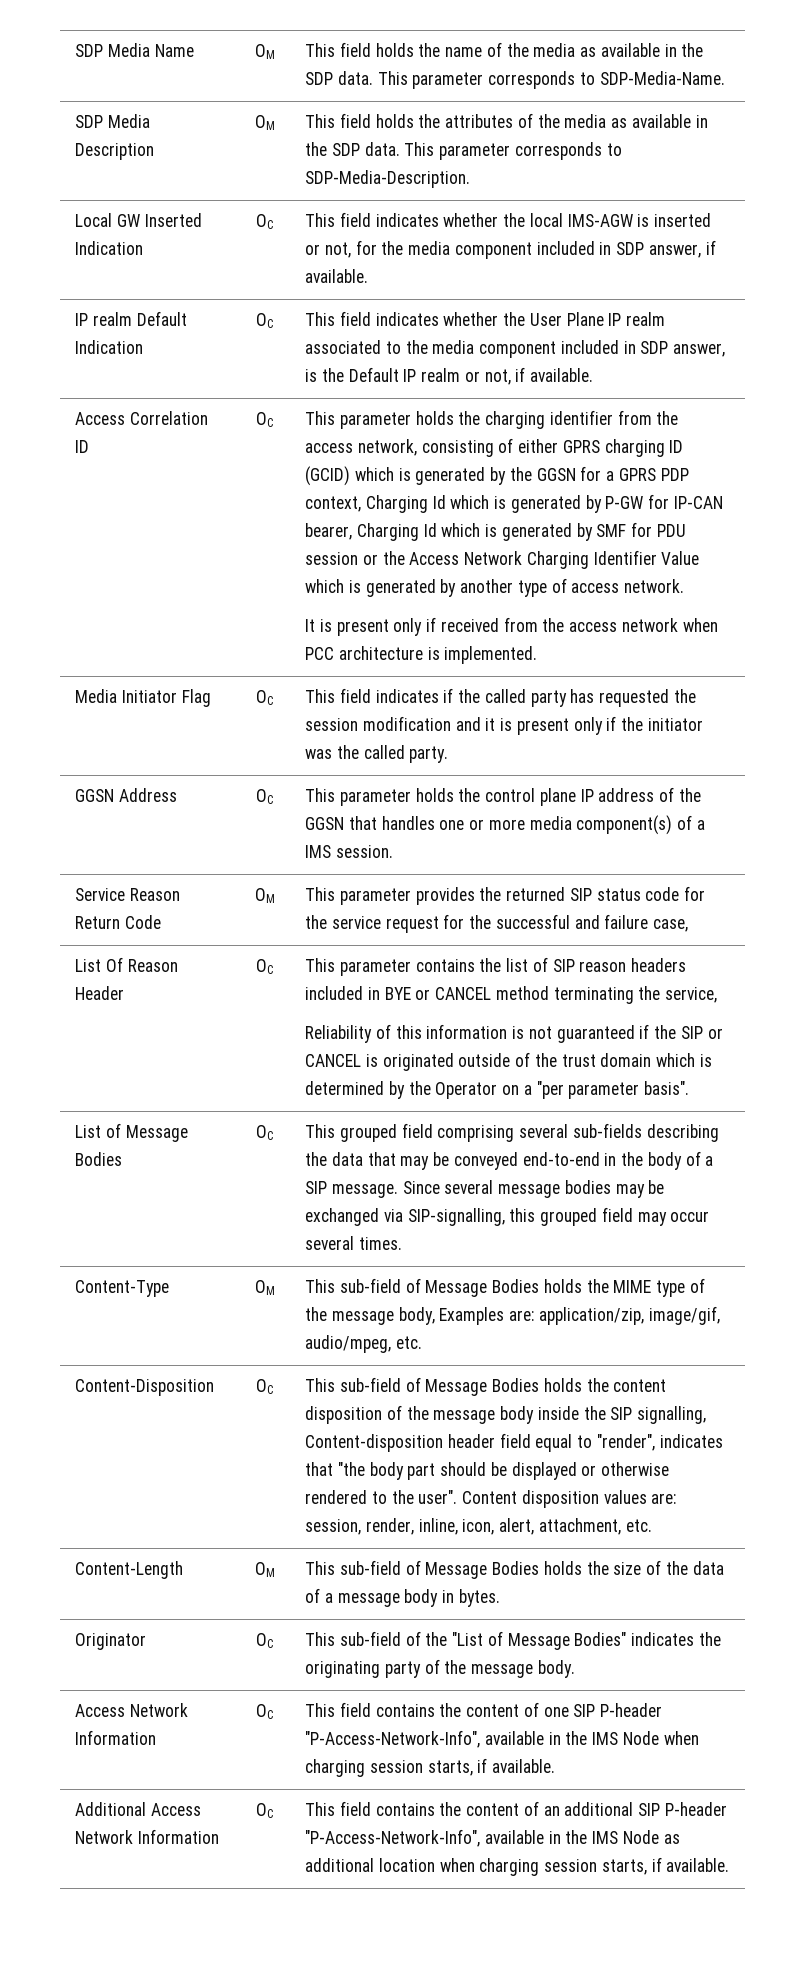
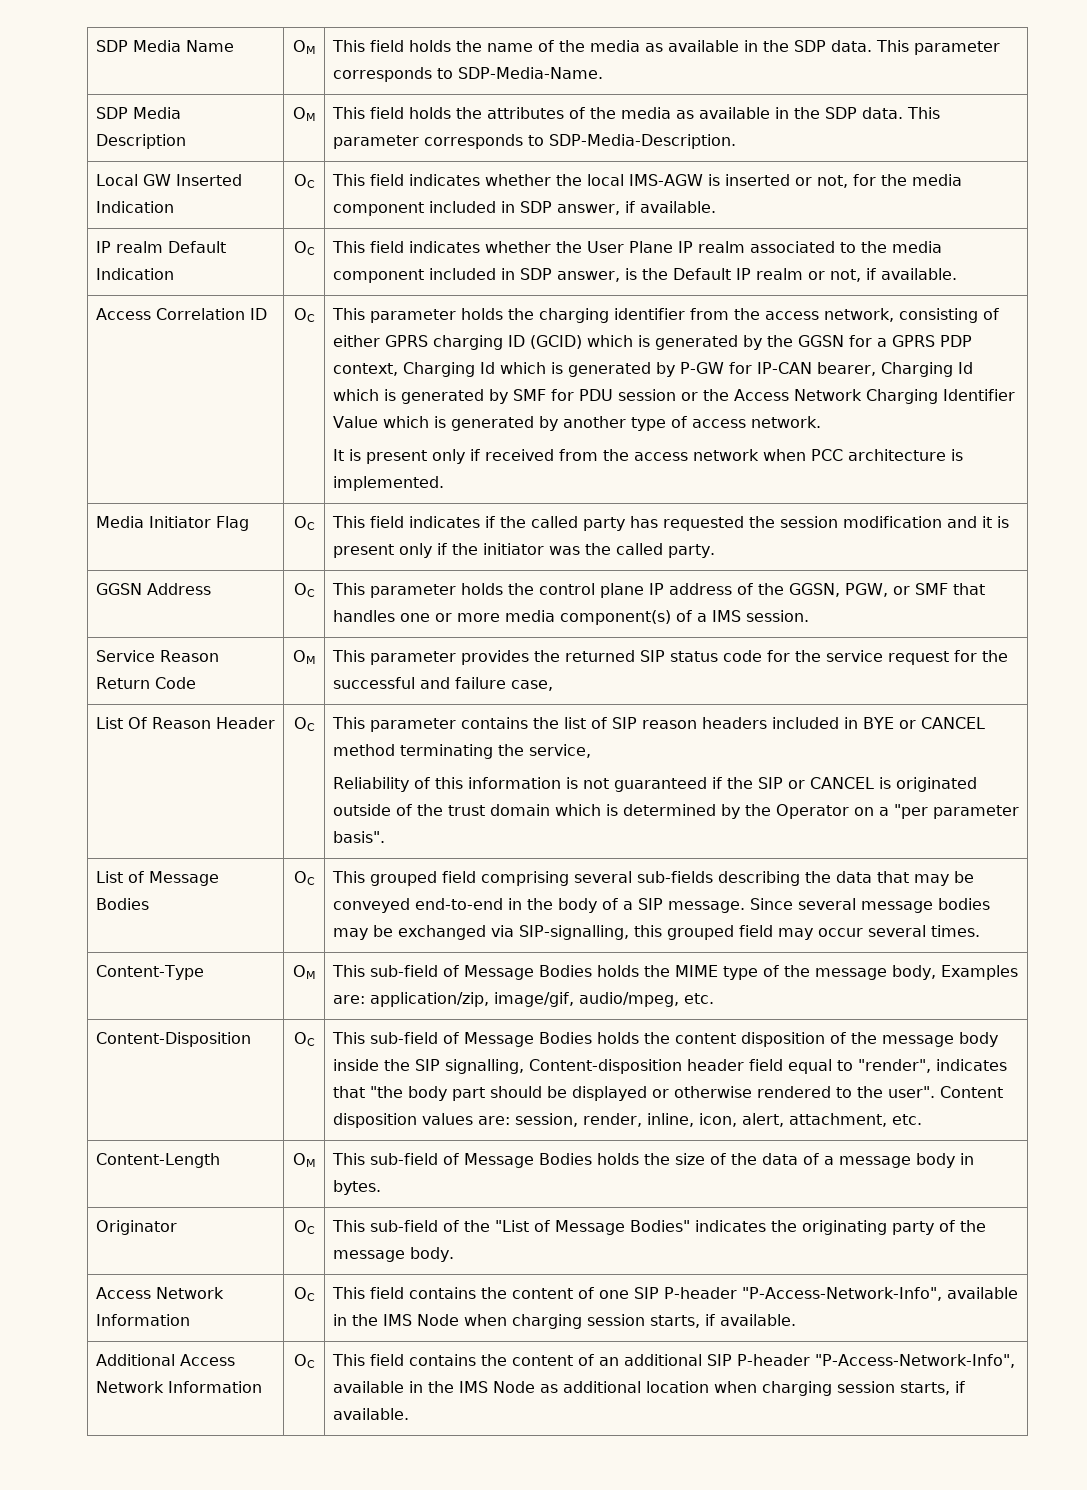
- GGSN Address | OC | This parameter holds the control plane IP address of the GGSN that handles one or more media component(s) of a IMS session.
+ GGSN Address | OC | This parameter holds the control plane IP address of the GGSN, PGW, or SMF that handles one or more media component(s) of a IMS session.

